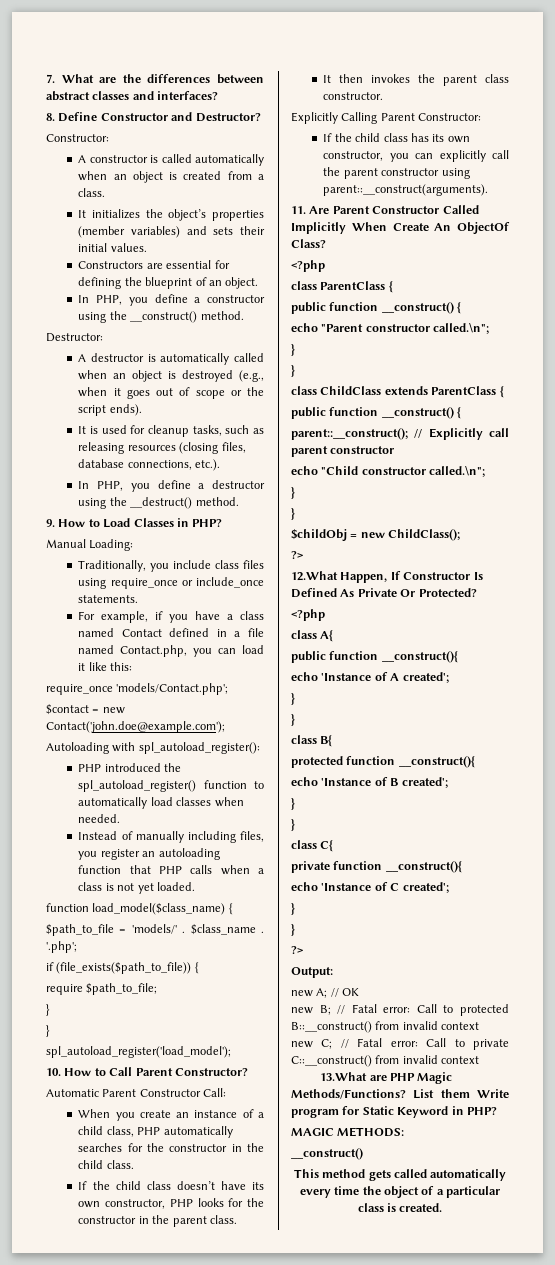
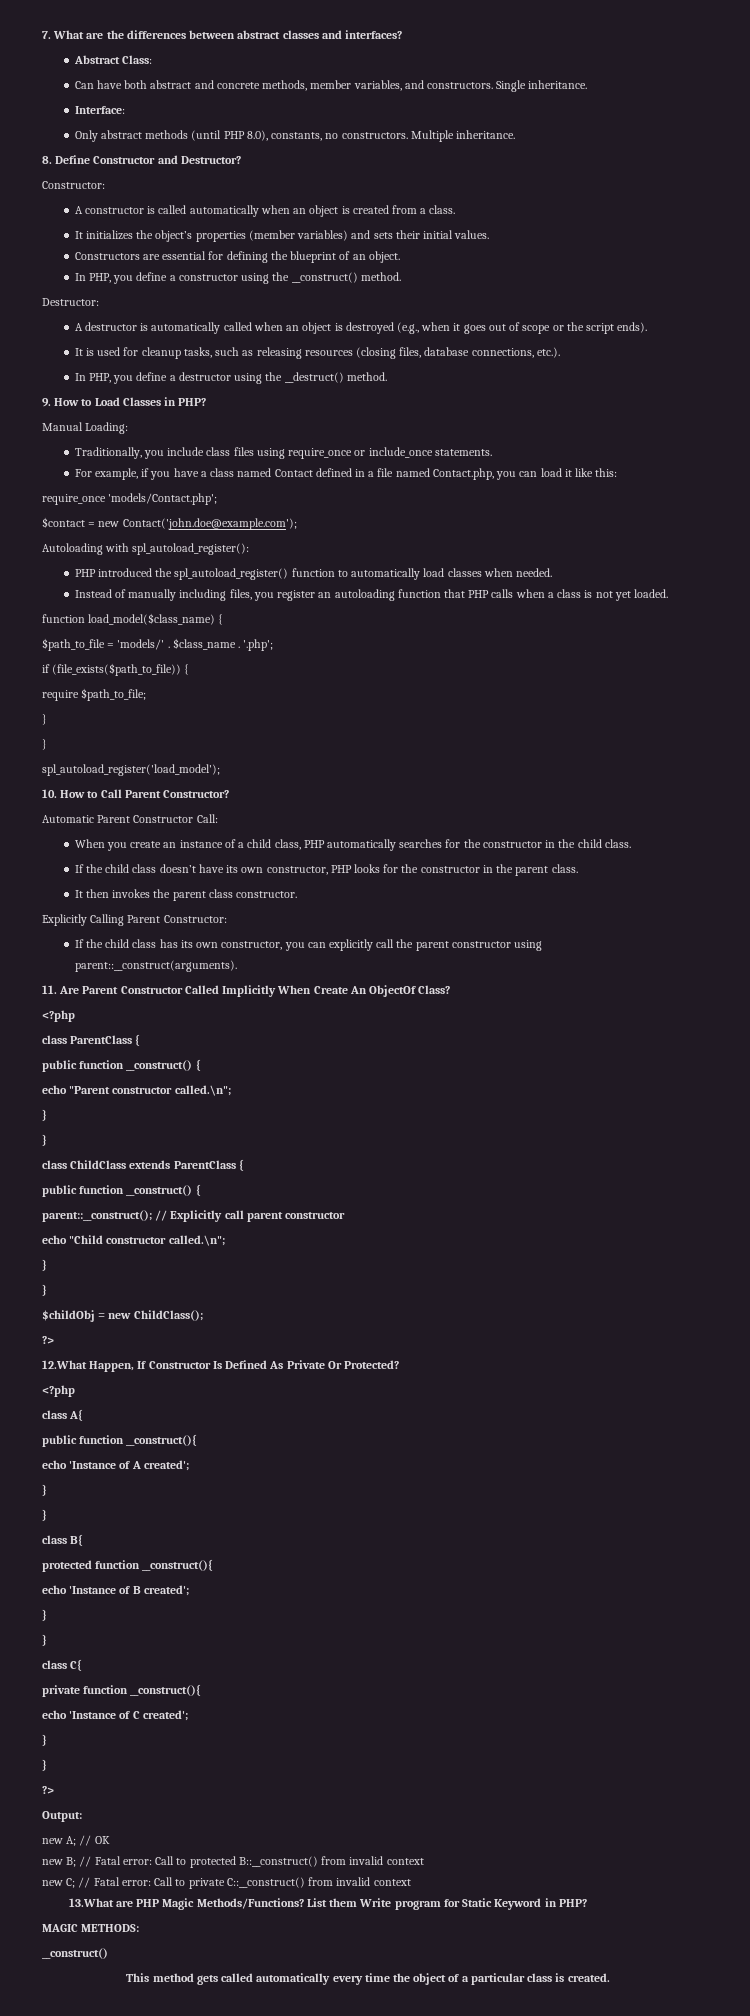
+ Abstract Class:
+ Can have both abstract and concrete methods, member variables, and constructors. Single inheritance.
+ Interface:
+ Only abstract methods (until PHP 8.0), constants, no constructors. Multiple inheritance.

